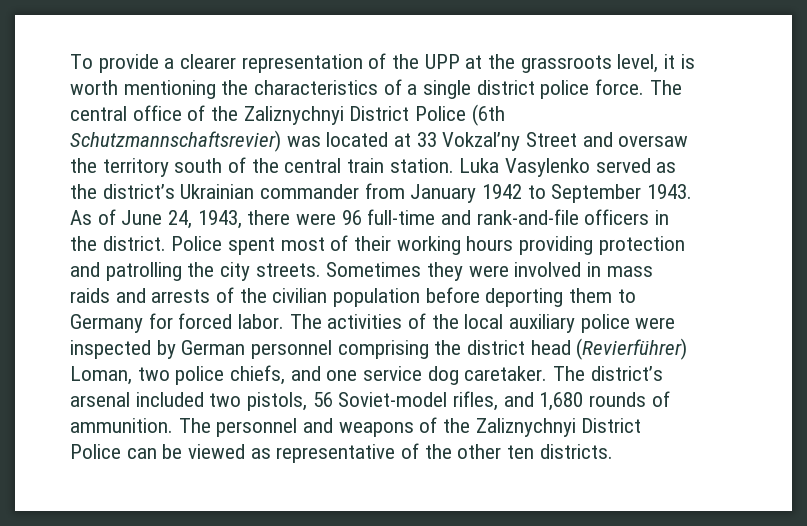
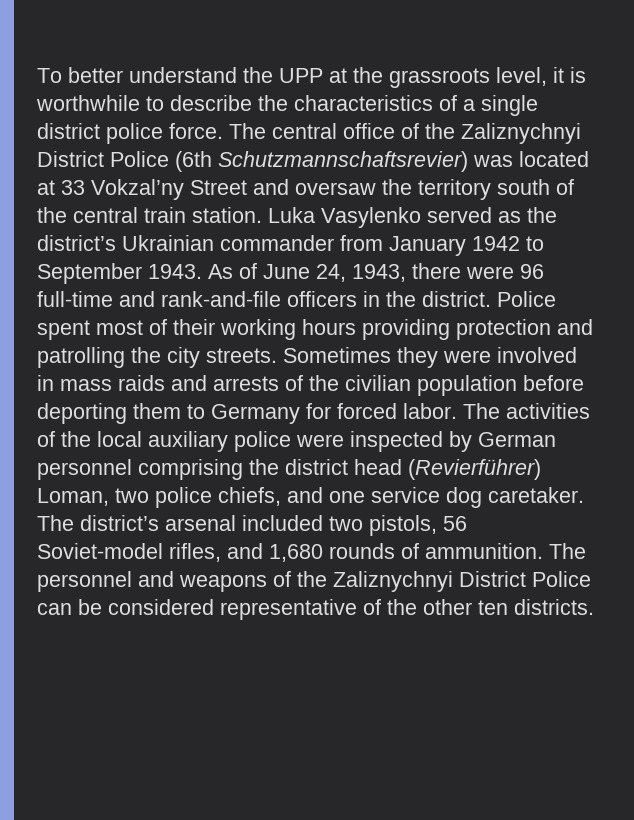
- To provide a clearer representation of the UPP at the grassroots level, it is worth mentioning the characteristics of a single district police force.
+ To better understand the UPP at the grassroots level, it is worthwhile to describe the characteristics of a single district police force.
- The personnel and weapons of the Zaliznychnyi District Police can be viewed as representative of the other ten districts.
+ The personnel and weapons of the Zaliznychnyi District Police can be considered representative of the other ten districts.

